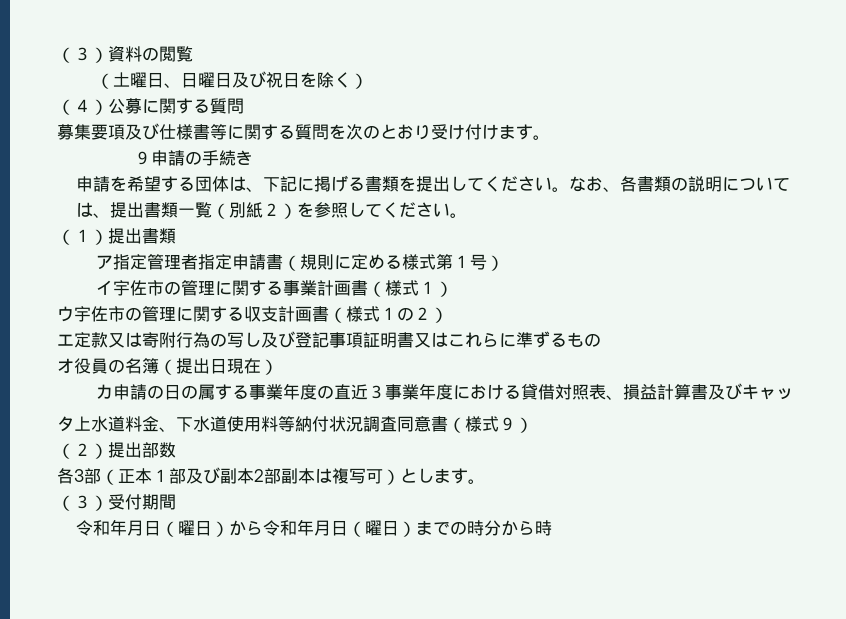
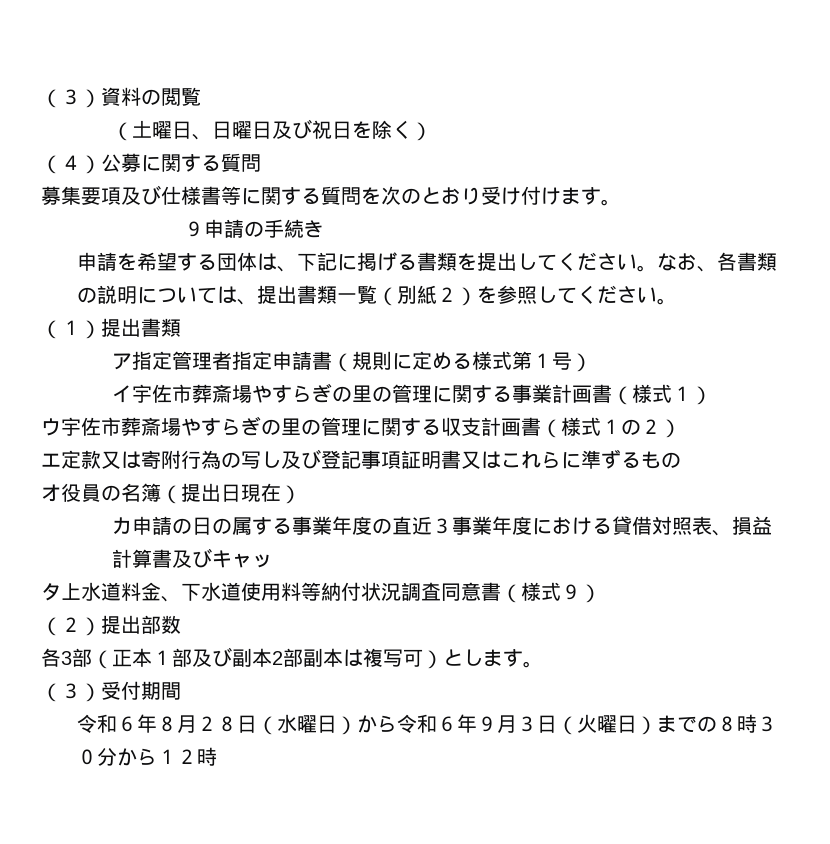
- イ宇佐市の管理に関する事業計画書（様式１）
+ イ宇佐市葬斎場やすらぎの里の管理に関する事業計画書（様式１）
- ウ宇佐市の管理に関する収支計画書（様式１の２）
+ ウ宇佐市葬斎場やすらぎの里の管理に関する収支計画書（様式１の２）
- 令和年月日（曜日）から令和年月日（曜日）までの時分から時
+ 令和６年８月２８日（水曜日）から令和６年９月３日（火曜日）までの８時３０分から１２時

